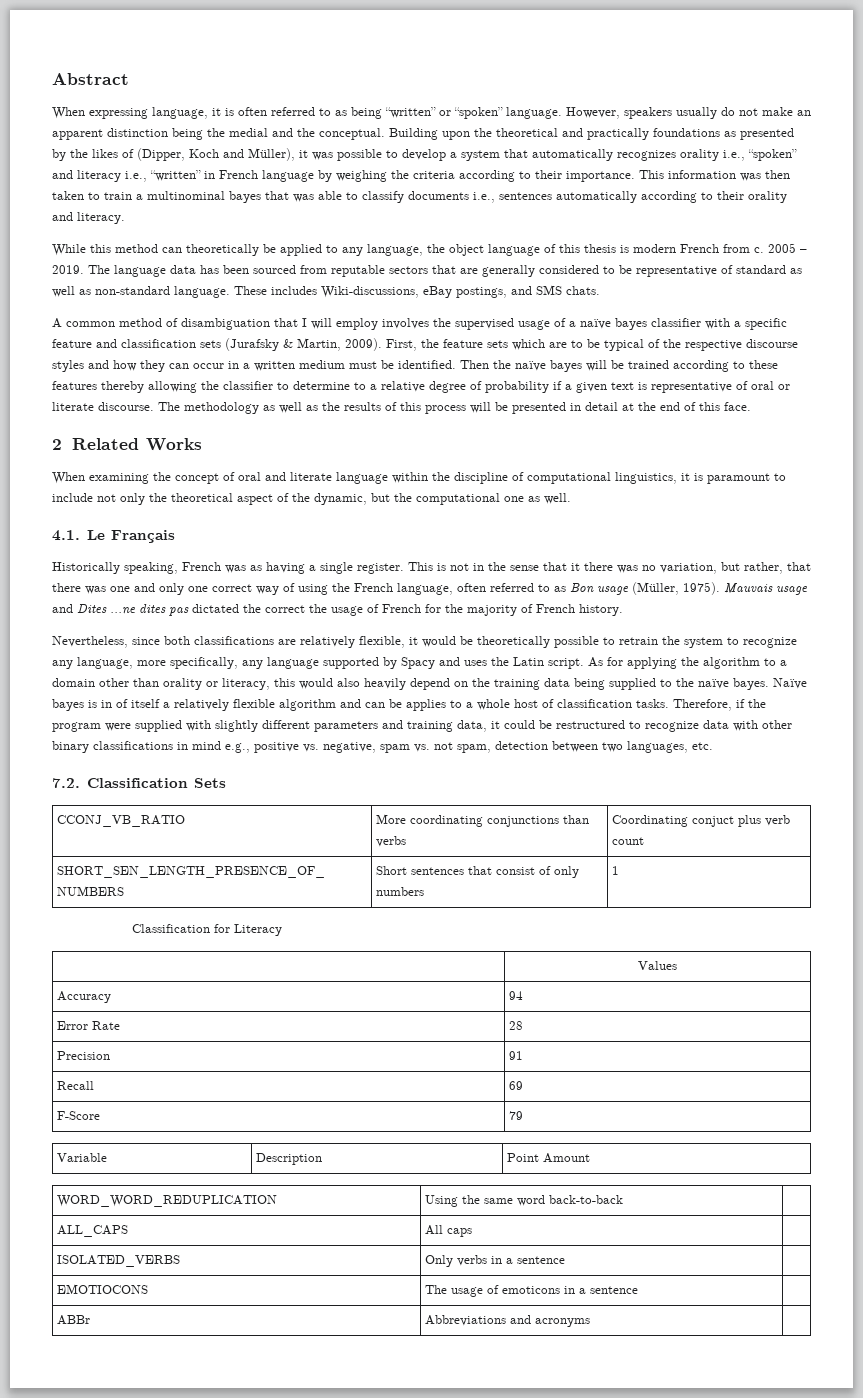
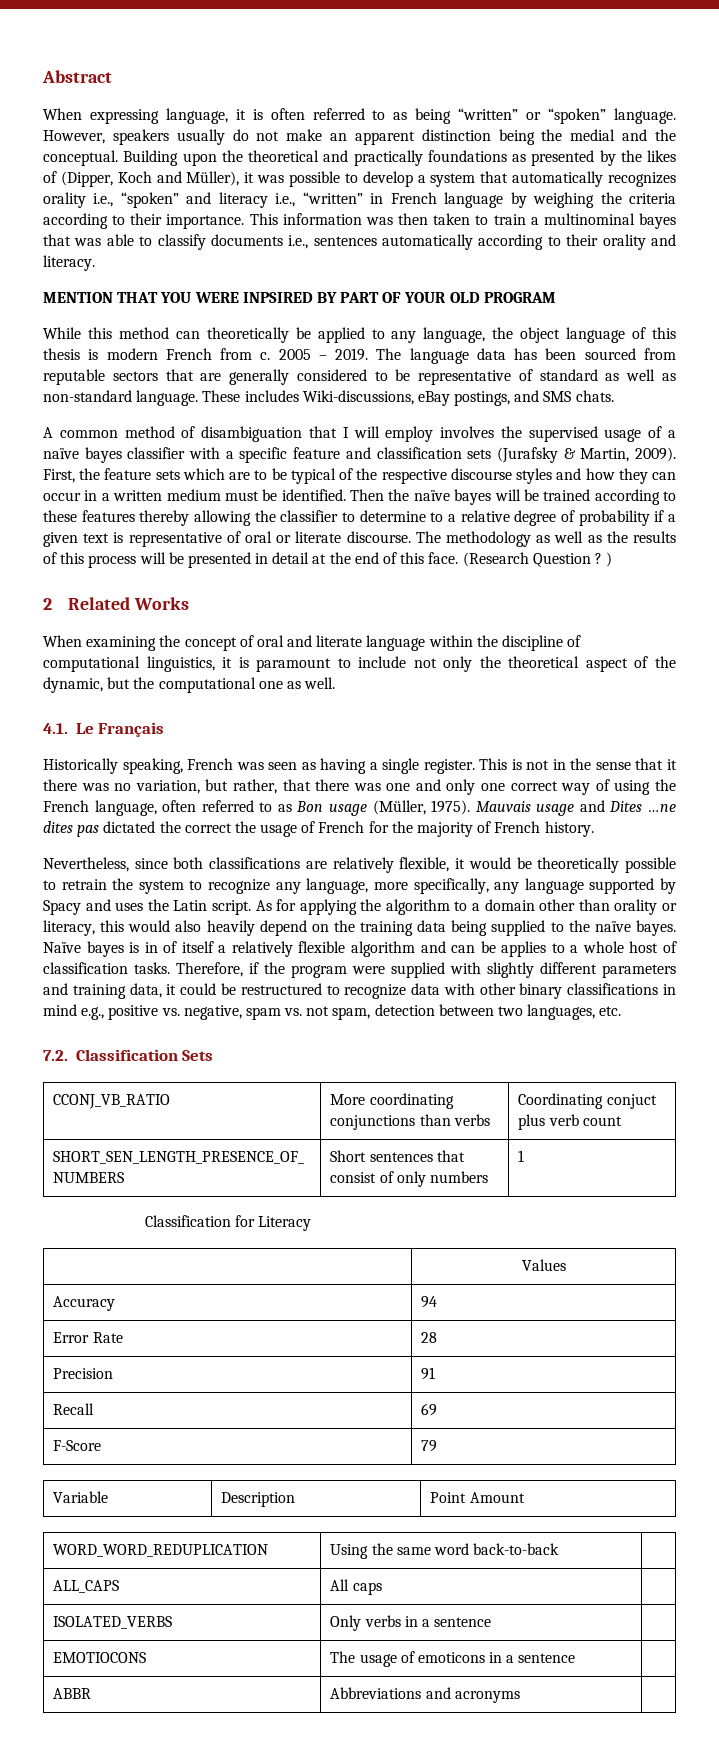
+ MENTION THAT YOU WERE INPSIRED BY PART OF YOUR OLD PROGRAM
+ (Research Question ? )
- Historically speaking, French was as having a single register.
+ Historically speaking, French was seen as having a single register.
- ABBr | Abbreviations and acronyms |
+ ABBR | Abbreviations and acronyms |

